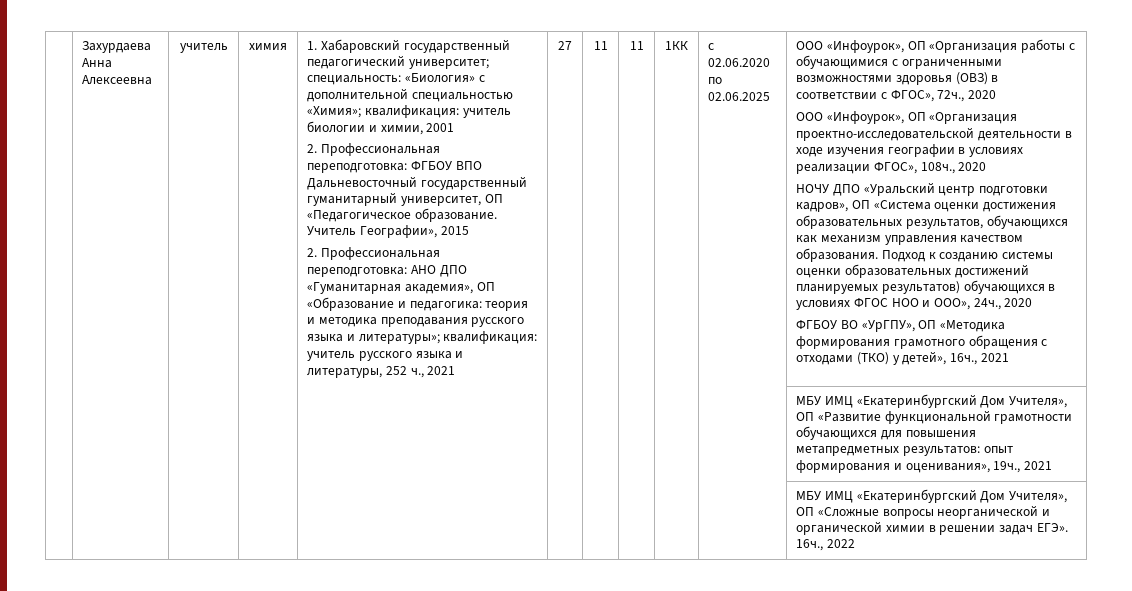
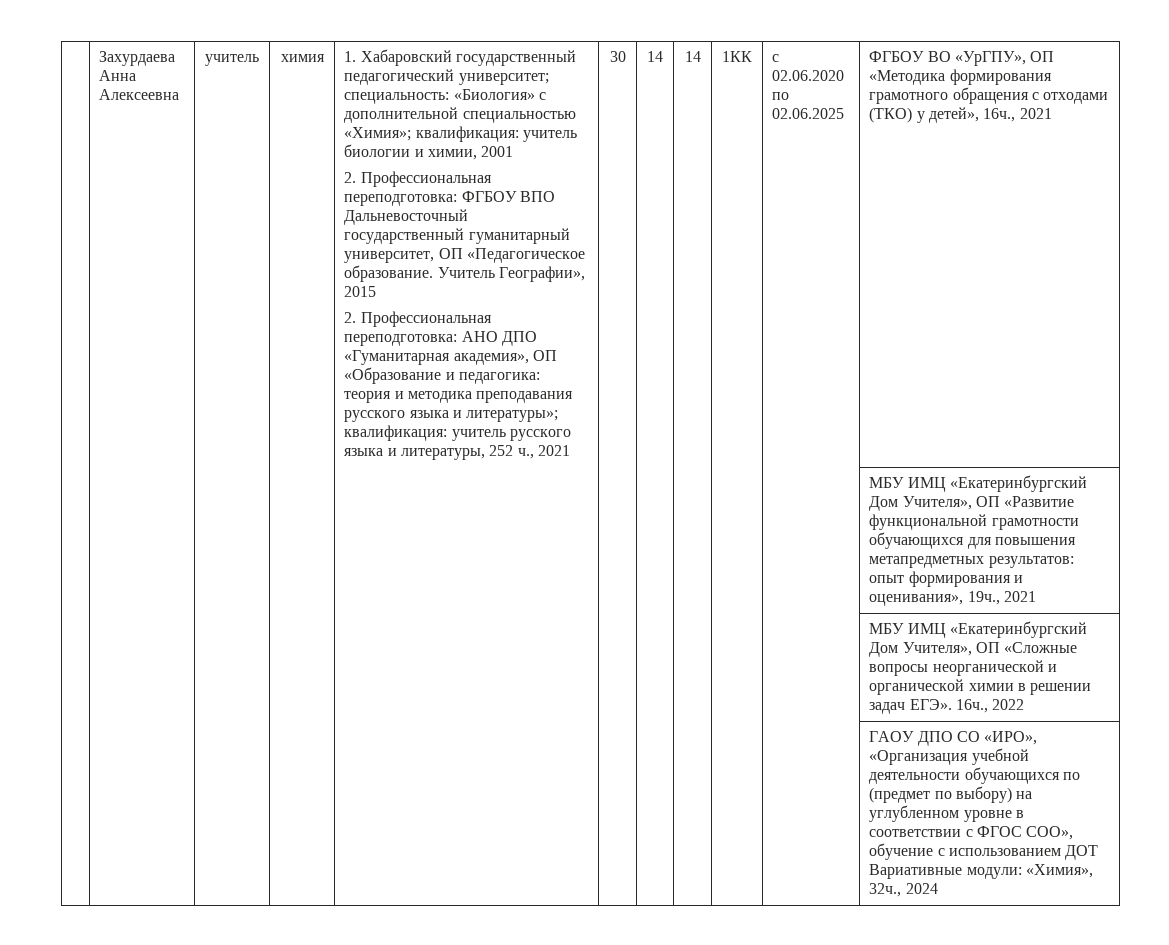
- 27 | 11 | 11
+ 30 | 14 | 14
- ООО «Инфоурок», ОП «Организация работы с обучающимися с ограниченными возможностями здоровья (ОВЗ) в соответствии с ФГОС», 72ч., 2020
- ООО «Инфоурок», ОП «Организация проектно-исследовательской деятельности в ходе изучения географии в условиях реализации ФГОС», 108ч., 2020
- НОЧУ ДПО «Уральский центр подготовки кадров», ОП «Система оценки достижения образовательных результатов, обучающихся как механизм управления качеством образования. Подход к созданию системы оценки образовательных достижений планируемых результатов) обучающихся в условиях ФГОС НОО и ООО», 24ч., 2020
+ | | | | | | | | | | ГАОУ ДПО СО «ИРО», «Организация учебной деятельности обучающихся по (предмет по выбору) на углубленном уровне в соответствии с ФГОС СОО», обучение с использованием ДОТ Вариативные модули: «Химия», 32ч., 2024

